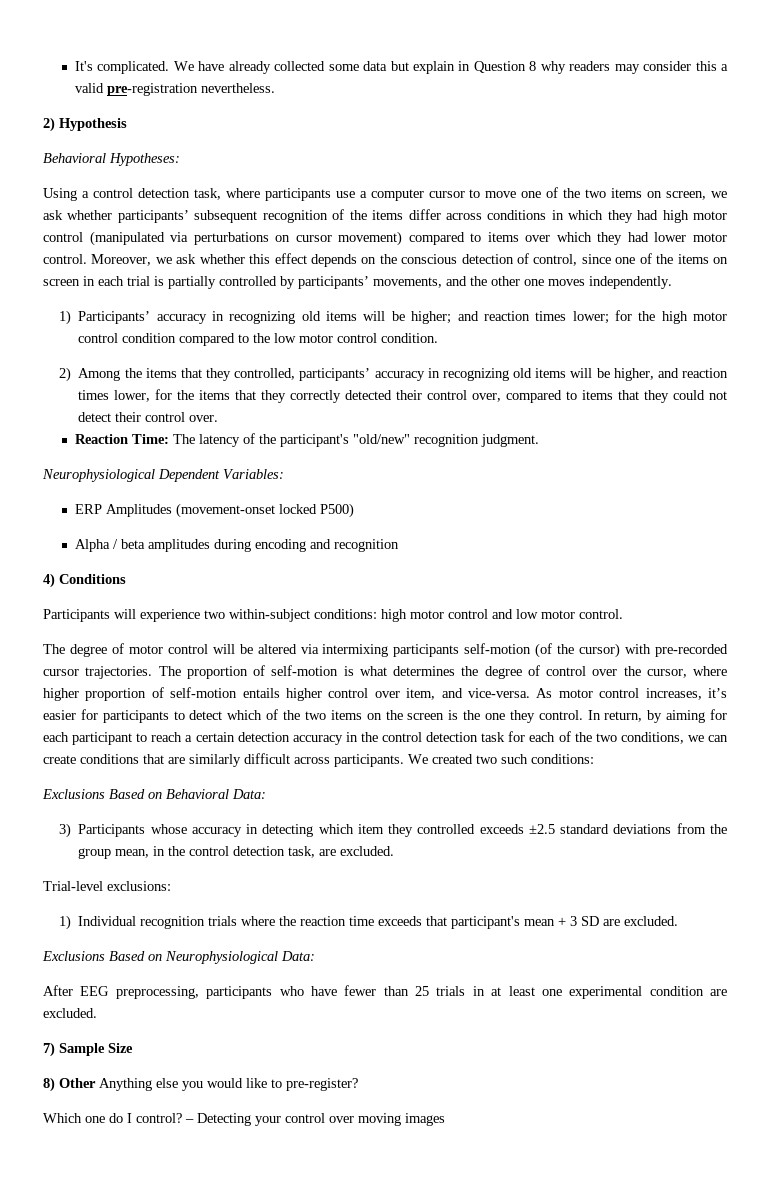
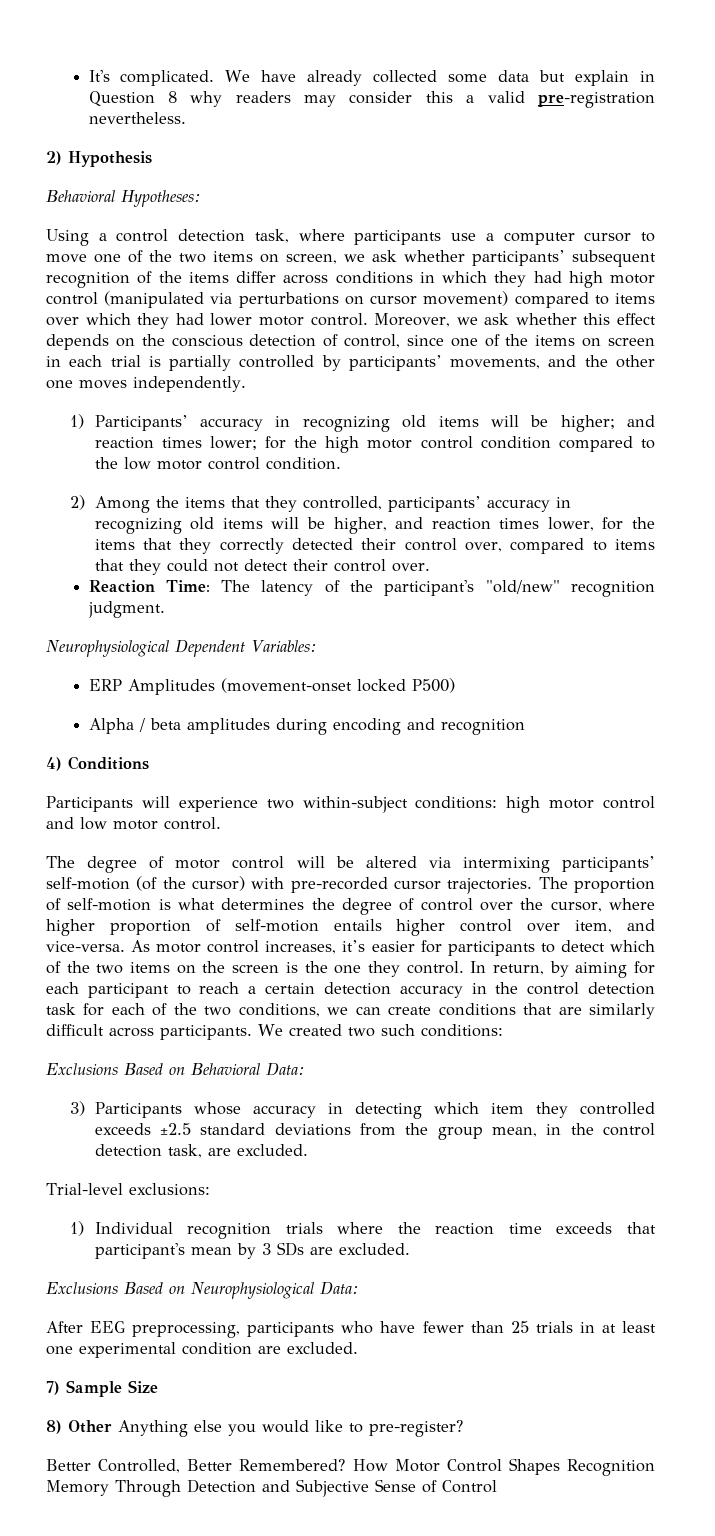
- The degree of motor control will be altered via intermixing participants self-motion (of the cursor) with pre-recorded cursor trajectories.
+ The degree of motor control will be altered via intermixing participants’ self-motion (of the cursor) with pre-recorded cursor trajectories.
- 1) Individual recognition trials where the reaction time exceeds that participant's mean + 3 SD are excluded.
+ 1) Individual recognition trials where the reaction time exceeds that participant's mean by 3 SDs are excluded.
- Which one do I control? – Detecting your control over moving images
+ Better Controlled, Better Remembered? How Motor Control Shapes Recognition Memory Through Detection and Subjective Sense of Control

